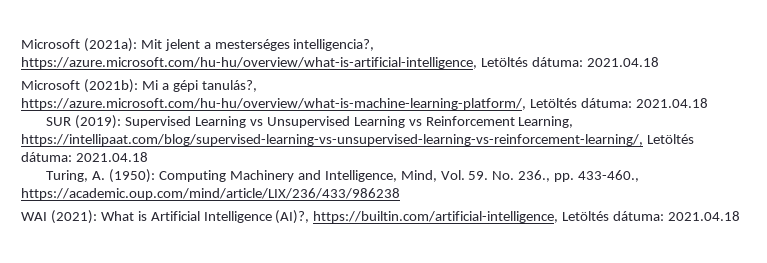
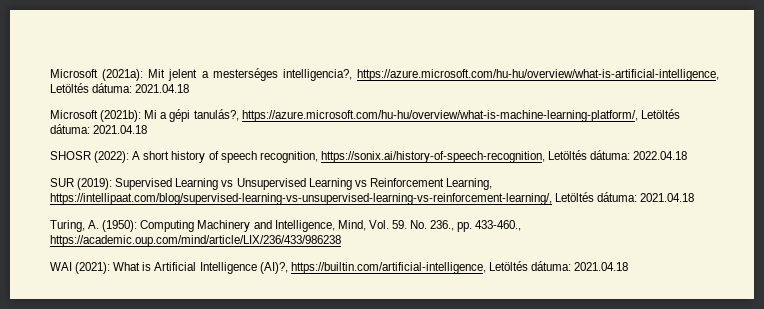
+ SHOSR (2022): A short history of speech recognition, https://sonix.ai/history-of-speech-recognition, Letöltés dátuma: 2022.04.18

